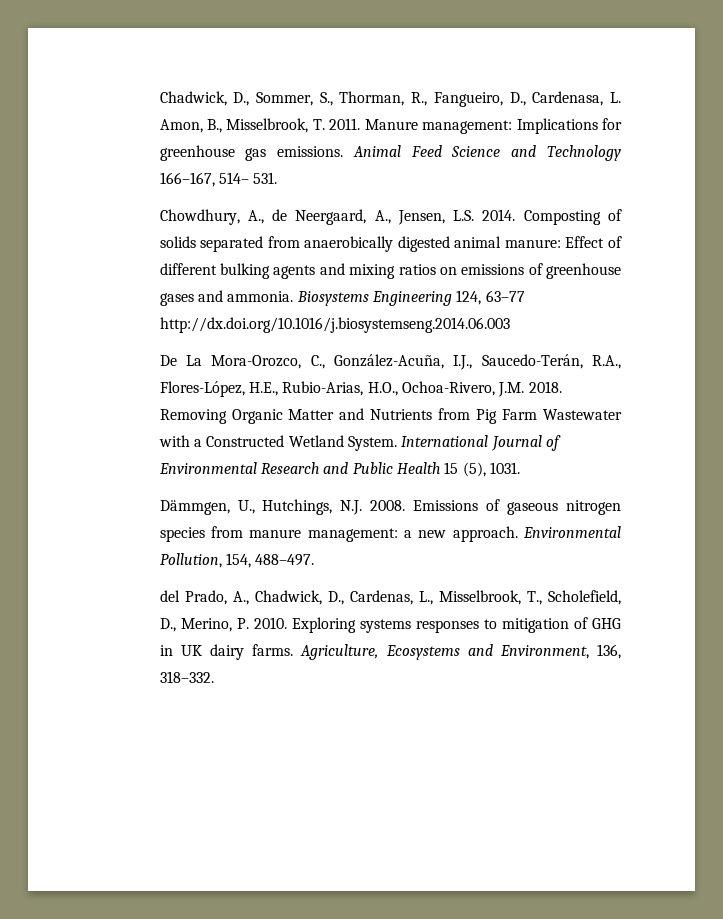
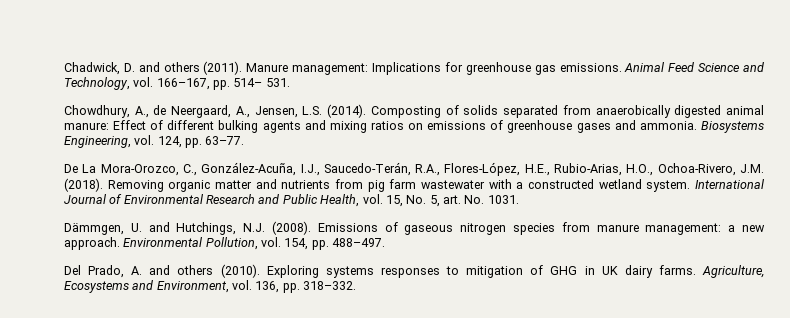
- Chadwick, D., Sommer, S., Thorman, R., Fangueiro, D., Cardenasa, L. Amon, B., Misselbrook, T. 2011.
+ Chadwick, D. and others (2011).
- Animal Feed Science and Technology 166–167, 514– 531.
+ Animal Feed Science and Technology, vol. 166–167, pp. 514– 531.
- Chowdhury, A., de Neergaard, A., Jensen, L.S. 2014.
+ Chowdhury, A., de Neergaard, A., Jensen, L.S. (2014).
- Biosystems Engineering 124, 63–77 http://dx.doi.org/10.1016/j.biosystemseng.2014.06.003
+ Biosystems Engineering, vol. 124, pp. 63–77.
- De La Mora-Orozco, C., González-Acuña, I.J., Saucedo-Terán, R.A., Flores-López, H.E., Rubio-Arias, H.O., Ochoa-Rivero, J.M. 2018. Removing Organic Matter and Nutrients from Pig Farm Wastewater with a Constructed Wetland System.
+ De La Mora-Orozco, C., González-Acuña, I.J., Saucedo-Terán, R.A., Flores-López, H.E., Rubio-Arias, H.O., Ochoa-Rivero, J.M. (2018). Removing organic matter and nutrients from pig farm wastewater with a constructed wetland system.
- International Journal of Environmental Research and Public Health 15 (5), 1031.
+ International Journal of Environmental Research and Public Health, vol. 15, No. 5, art. No. 1031.
- Dämmgen, U., Hutchings, N.J. 2008.
+ Dämmgen, U. and Hutchings, N.J. (2008).
- Environmental Pollution, 154, 488–497.
- del Prado, A., Chadwick, D., Cardenas, L., Misselbrook, T., Scholefield, D., Merino, P. 2010.
+ Environmental Pollution, vol. 154, pp. 488–497.
+ Del Prado, A. and others (2010).
- Agriculture, Ecosystems and Environment, 136, 318–332.
+ Agriculture, Ecosystems and Environment, vol. 136, pp. 318–332.

